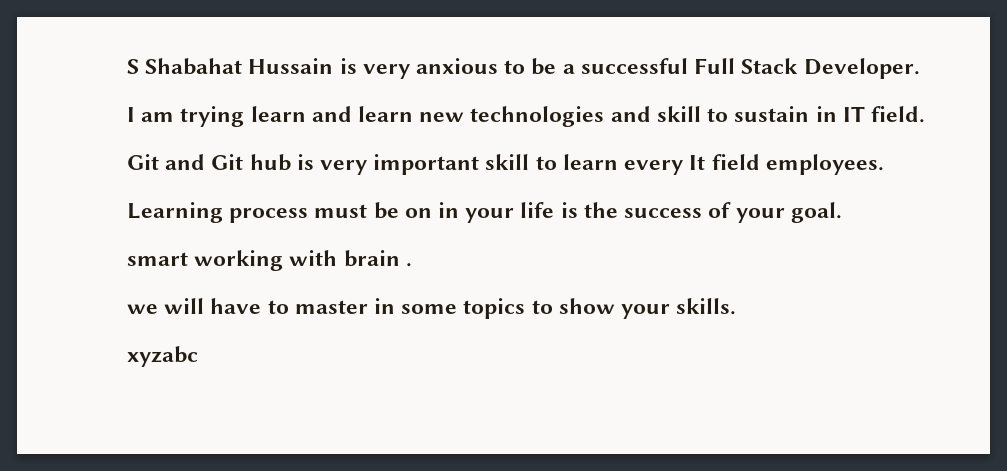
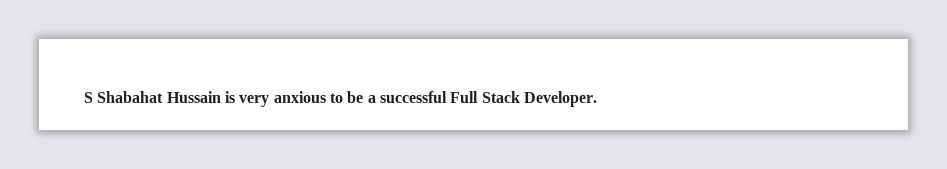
- I am trying learn and learn new technologies and skill to sustain in IT field.
- Git and Git hub is very important skill to learn every It field employees.
- Learning process must be on in your life is the success of your goal.
- smart working with brain .
- we will have to master in some topics to show your skills.
- xyzabc

